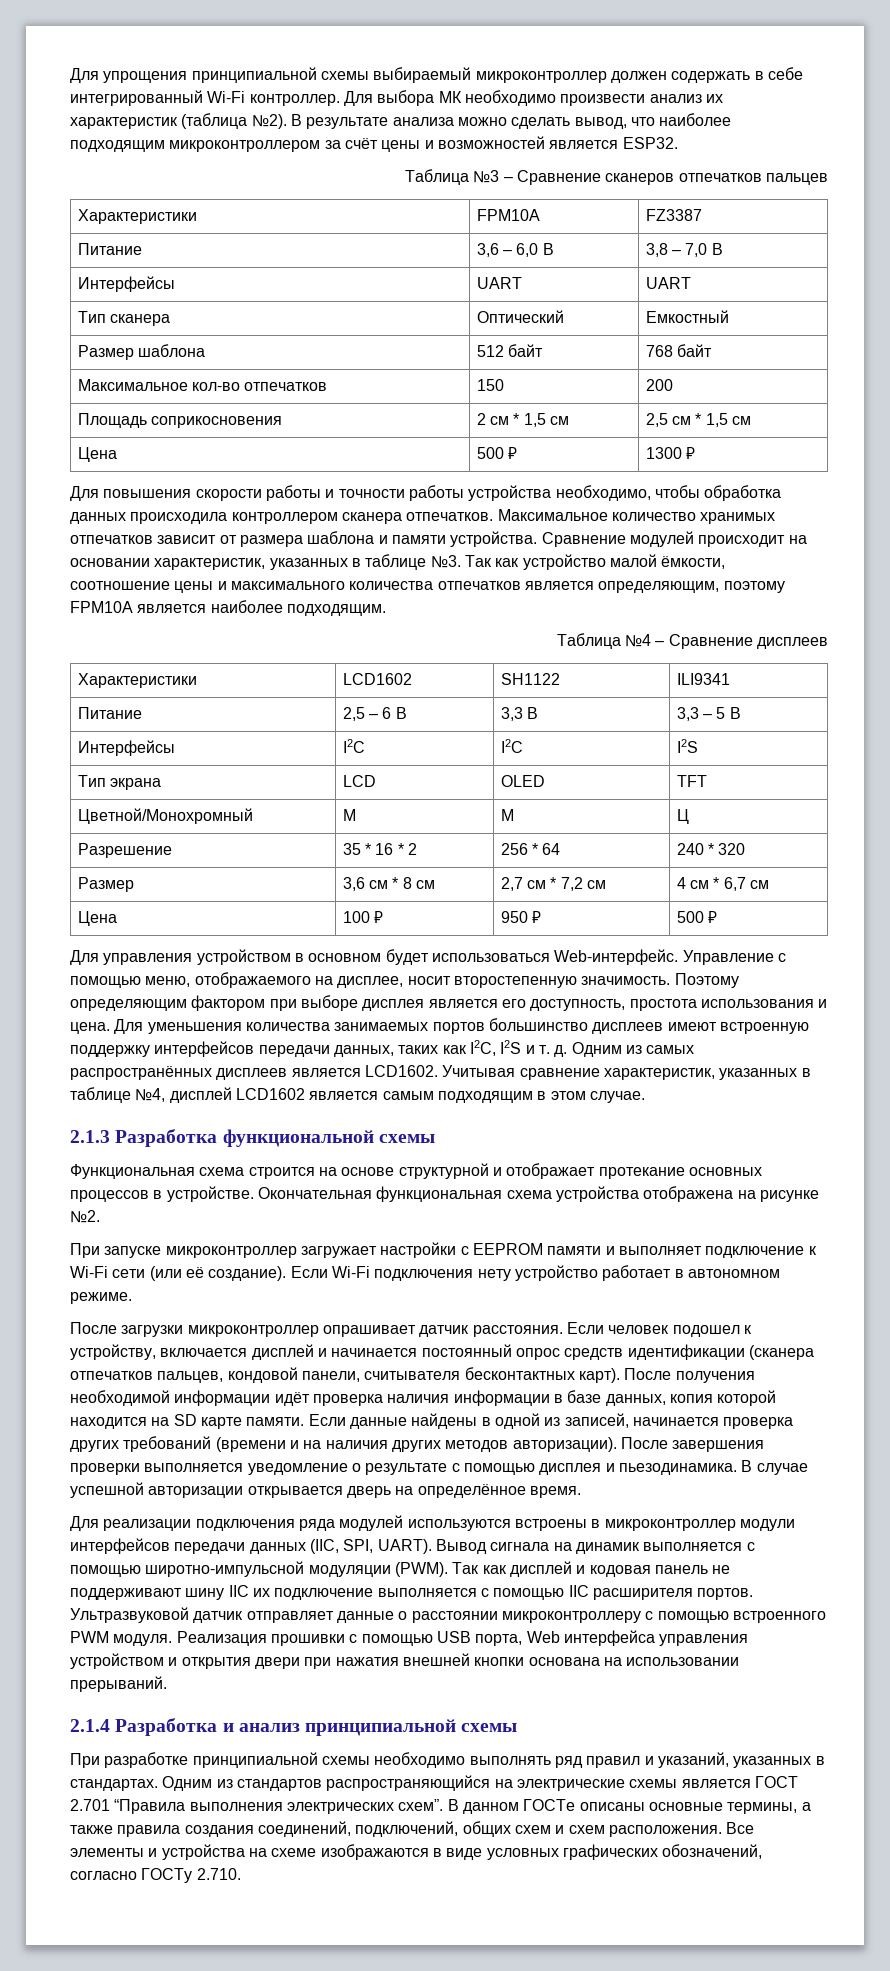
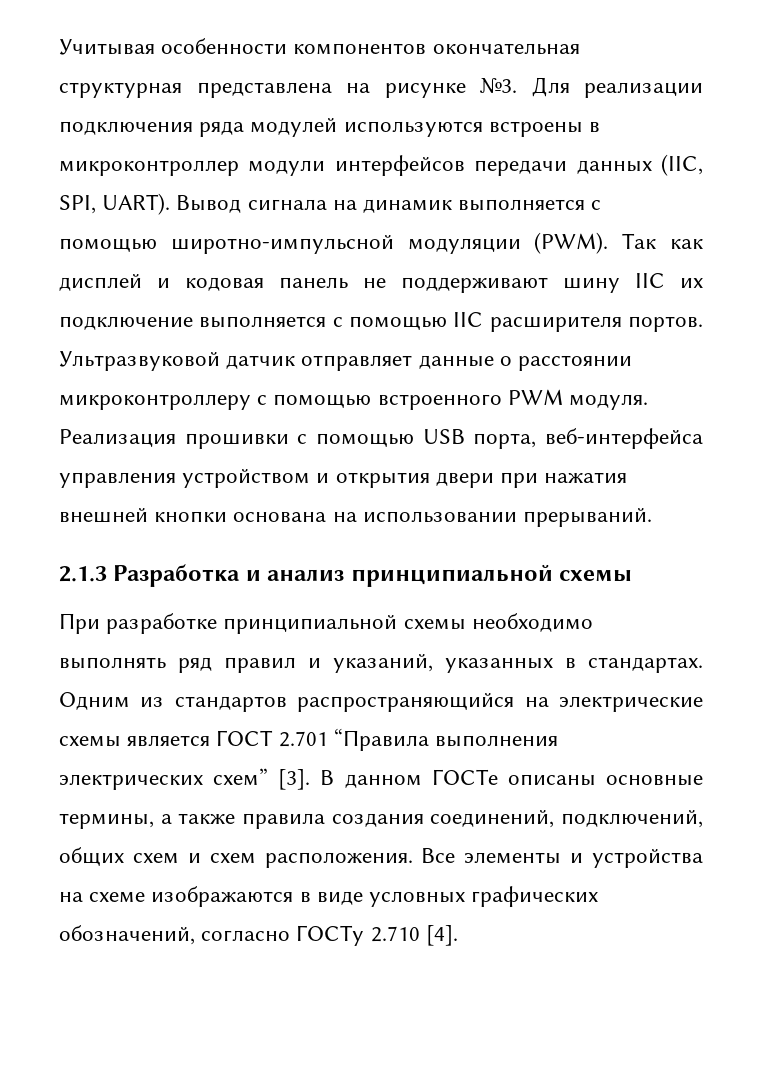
- Для упрощения принципиальной схемы выбираемый микроконтроллер должен содержать в себе интегрированный Wi-Fi контроллер. Для выбора МК необходимо произвести анализ их характеристик (таблица №2). В результате анализа можно сделать вывод, что наиболее подходящим микроконтроллером за счёт цены и возможностей является ESP32.
- Таблица №3 – Сравнение сканеров отпечатков пальцев
- Характеристики | FPM10A | FZ3387
- Питание | 3,6 – 6,0 В | 3,8 – 7,0 В
- Интерфейсы | UART | UART
- Тип сканера | Оптический | Емкостный
- Размер шаблона | 512 байт | 768 байт
- Максимальное кол-во отпечатков | 150 | 200
- Площадь соприкосновения | 2 см * 1,5 см | 2,5 см * 1,5 см
- Цена | 500 ₽ | 1300 ₽
- Для повышения скорости работы и точности работы устройства необходимо, чтобы обработка данных происходила контроллером сканера отпечатков. Максимальное количество хранимых отпечатков зависит от размера шаблона и памяти устройства. Сравнение модулей происходит на основании характеристик, указанных в таблице №3. Так как устройство малой ёмкости, соотношение цены и максимального количества отпечатков является определяющим, поэтому FPM10A является наиболее подходящим.
- Таблица №4 – Сравнение дисплеев
- Характеристики | LCD1602 | SH1122 | ILI9341
- Питание | 2,5 – 6 В | 3,3 В | 3,3 – 5 В
- Интерфейсы | I2C | I2C | I2S
- Тип экрана | LCD | OLED | TFT
- Цветной/Монохромный | М | М | Ц
- Разрешение | 35 * 16 * 2 | 256 * 64 | 240 * 320
- Размер | 3,6 см * 8 см | 2,7 см * 7,2 см | 4 см * 6,7 см
- Цена | 100 ₽ | 950 ₽ | 500 ₽
- Для управления устройством в основном будет использоваться Web-интерфейс. Управление с помощью меню, отображаемого на дисплее, носит второстепенную значимость. Поэтому определяющим фактором при выборе дисплея является его доступность, простота использования и цена. Для уменьшения количества занимаемых портов большинство дисплеев имеют встроенную поддержку интерфейсов передачи данных, таких как I2C, I2S и т. д. Одним из самых распространённых дисплеев является LCD1602. Учитывая сравнение характеристик, указанных в таблице №4, дисплей LCD1602 является самым подходящим в этом случае.
- 2.1.3 Разработка функциональной схемы
- Функциональная схема строится на основе структурной и отображает протекание основных процессов в устройстве. Окончательная функциональная схема устройства отображена на рисунке №2.
- При запуске микроконтроллер загружает настройки с EEPROM памяти и выполняет подключение к Wi-Fi сети (или её создание). Если Wi-Fi подключения нету устройство работает в автономном режиме.
- После загрузки микроконтроллер опрашивает датчик расстояния. Если человек подошел к устройству, включается дисплей и начинается постоянный опрос средств идентификации (сканера отпечатков пальцев, кондовой панели, считывателя бесконтактных карт). После получения необходимой информации идёт проверка наличия информации в базе данных, копия которой находится на SD карте памяти. Если данные найдены в одной из записей, начинается проверка других требований (времени и на наличия других методов авторизации). После завершения проверки выполняется уведомление о результате с помощью дисплея и пьезодинамика. В случае успешной авторизации открывается дверь на определённое время.
- Для реализации подключения ряда модулей используются встроены в микроконтроллер модули интерфейсов передачи данных (IIC, SPI, UART).
+ Учитывая особенности компонентов окончательная структурная представлена на рисунке №3. Для реализации подключения ряда модулей используются встроены в микроконтроллер модули интерфейсов передачи данных (IIC, SPI, UART).
- Реализация прошивки с помощью USB порта, Web интерфейса управления устройством и открытия двери при нажатия внешней кнопки основана на использовании прерываний.
+ Реализация прошивки с помощью USB порта, веб-интерфейса управления устройством и открытия двери при нажатия внешней кнопки основана на использовании прерываний.
- 2.1.4 Разработка и анализ принципиальной схемы
+ 2.1.3 Разработка и анализ принципиальной схемы
- Одним из стандартов распространяющийся на электрические схемы является ГОСТ 2.701 “Правила выполнения электрических схем”.
+ Одним из стандартов распространяющийся на электрические схемы является ГОСТ 2.701 “Правила выполнения электрических схем” [3].
- Все элементы и устройства на схеме изображаются в виде условных графических обозначений, согласно ГОСТу 2.710.
+ Все элементы и устройства на схеме изображаются в виде условных графических обозначений, согласно ГОСТу 2.710 [4].

